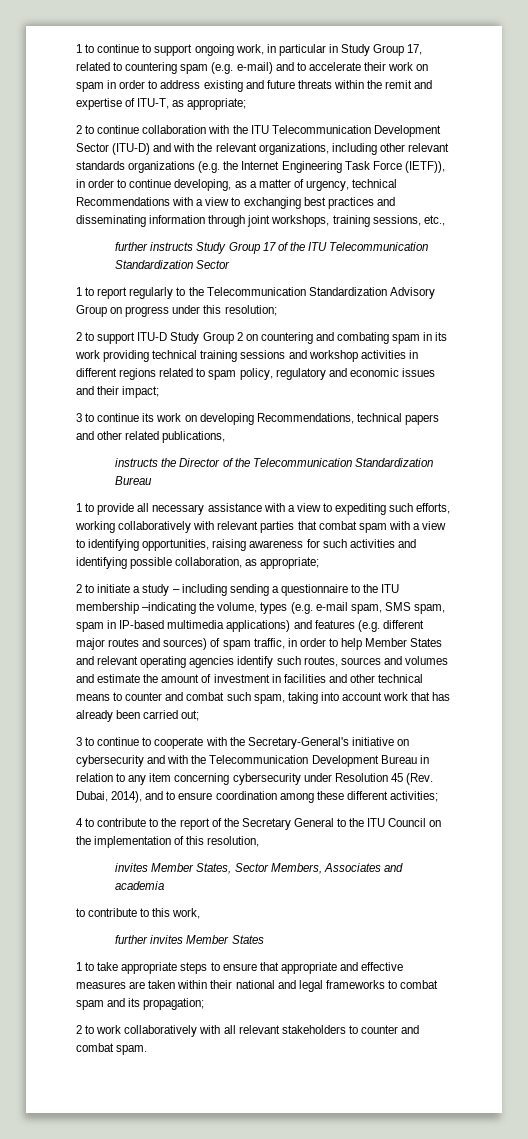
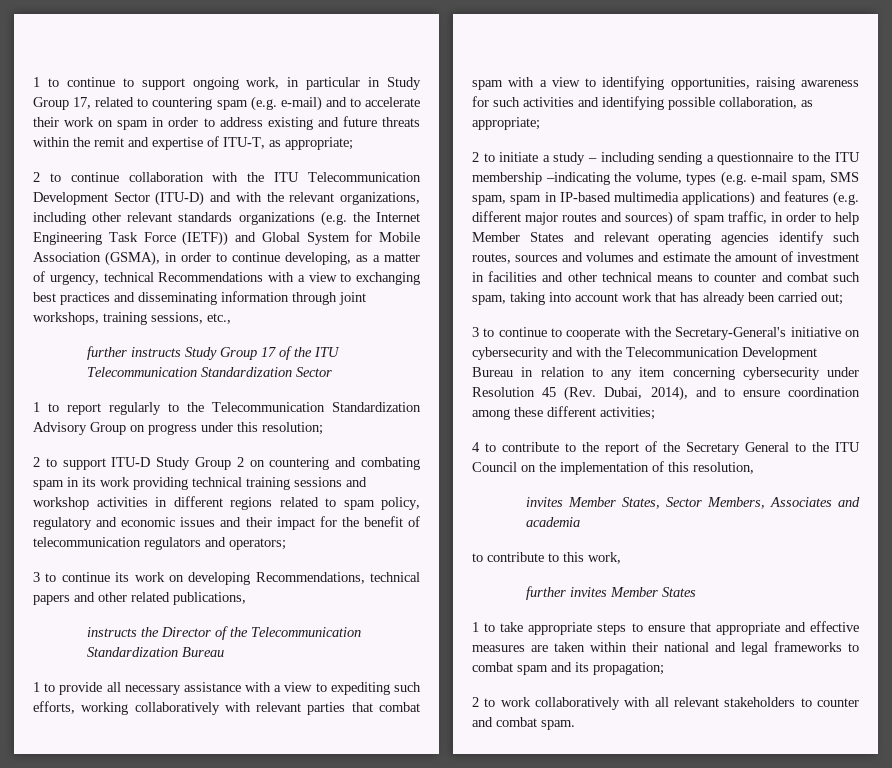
- 2 to continue collaboration with the ITU Telecommunication Development Sector (ITU-D) and with the relevant organizations, including other relevant standards organizations (e.g. the Internet Engineering Task Force (IETF)), in order to continue developing, as a matter of urgency, technical Recommendations with a view to exchanging best practices and disseminating information through joint workshops, training sessions, etc.,
+ 2 to continue collaboration with the ITU Telecommunication Development Sector (ITU-D) and with the relevant organizations, including other relevant standards organizations (e.g. the Internet Engineering Task Force (IETF)) and Global System for Mobile Association (GSMA), in order to continue developing, as a matter of urgency, technical Recommendations with a view to exchanging best practices and disseminating information through joint workshops, training sessions, etc.,
- 2 to support ITU-D Study Group 2 on countering and combating spam in its work providing technical training sessions and workshop activities in different regions related to spam policy, regulatory and economic issues and their impact;
+ 2 to support ITU-D Study Group 2 on countering and combating spam in its work providing technical training sessions and workshop activities in different regions related to spam policy, regulatory and economic issues and their impact for the benefit of telecommunication regulators and operators;

